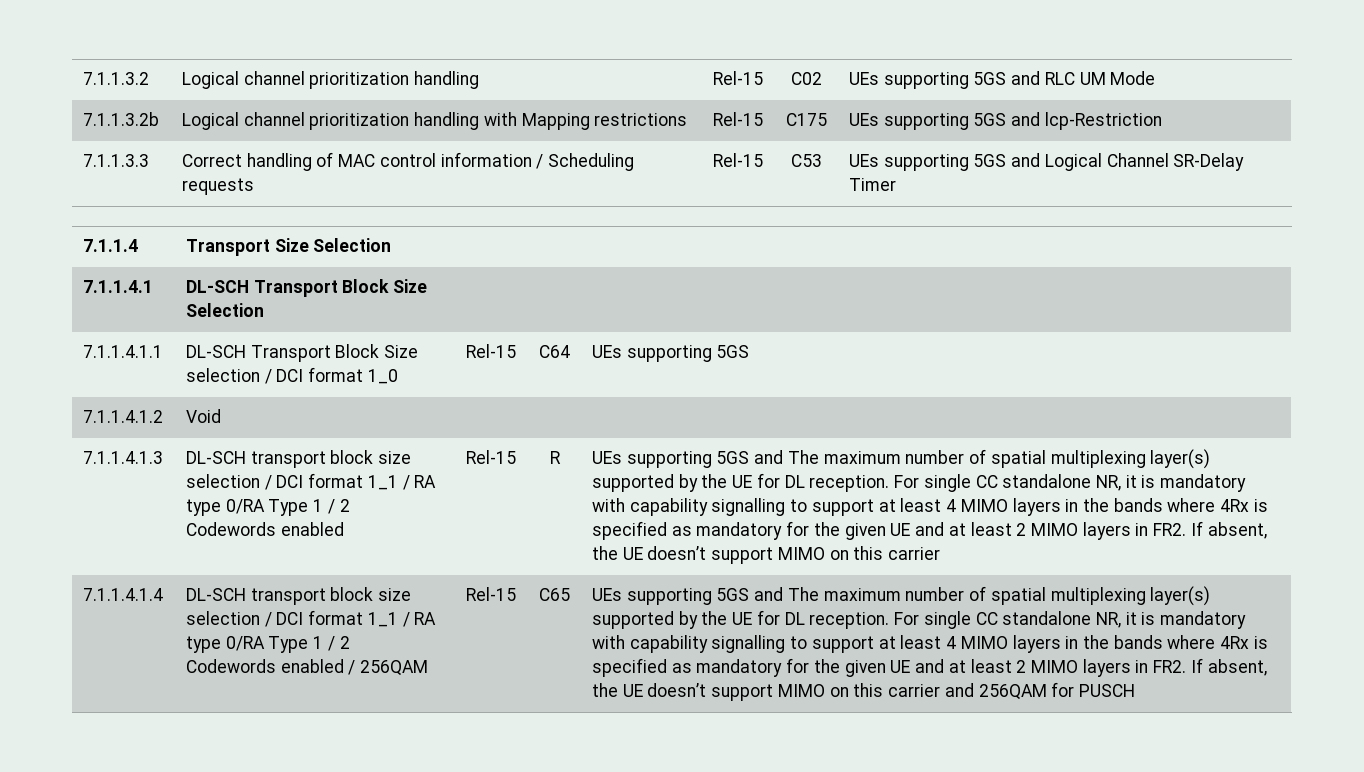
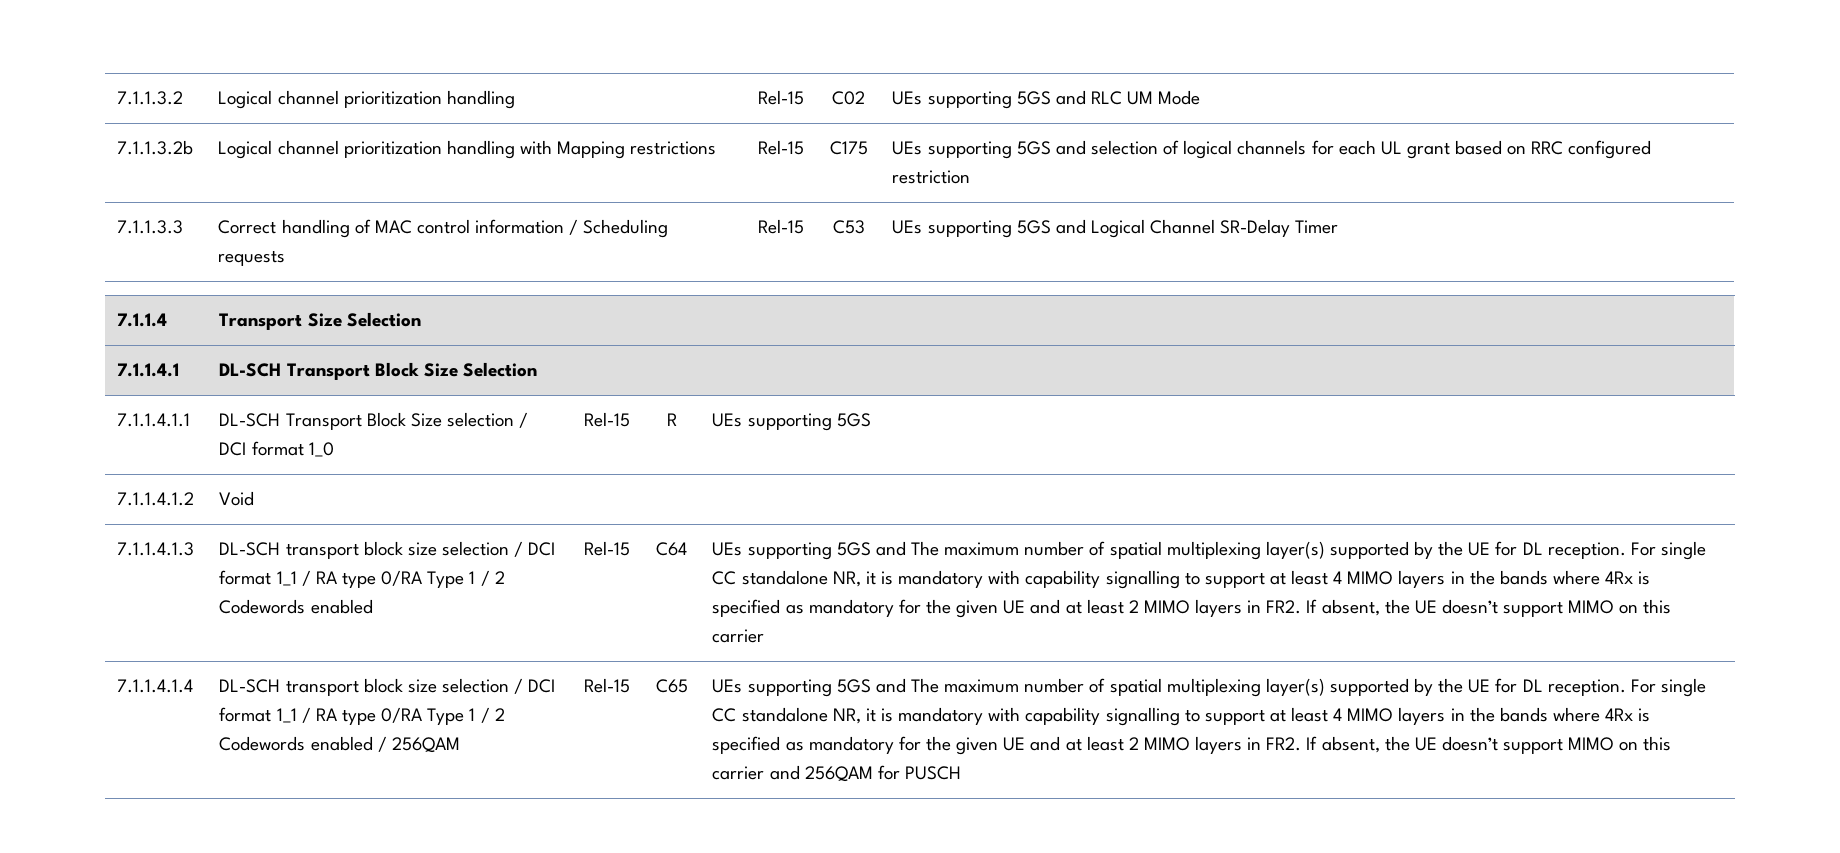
- 7.1.1.3.2b | Logical channel prioritization handling with Mapping restrictions | Rel-15 | C175 | UEs supporting 5GS and lcp-Restriction
+ 7.1.1.3.2b | Logical channel prioritization handling with Mapping restrictions | Rel-15 | C175 | UEs supporting 5GS and selection of logical channels for each UL grant based on RRC configured restriction
- 7.1.1.4.1.1 | DL-SCH Transport Block Size selection / DCI format 1_0 | Rel-15 | C64 | UEs supporting 5GS
+ 7.1.1.4.1.1 | DL-SCH Transport Block Size selection / DCI format 1_0 | Rel-15 | R | UEs supporting 5GS
- R
+ C64

